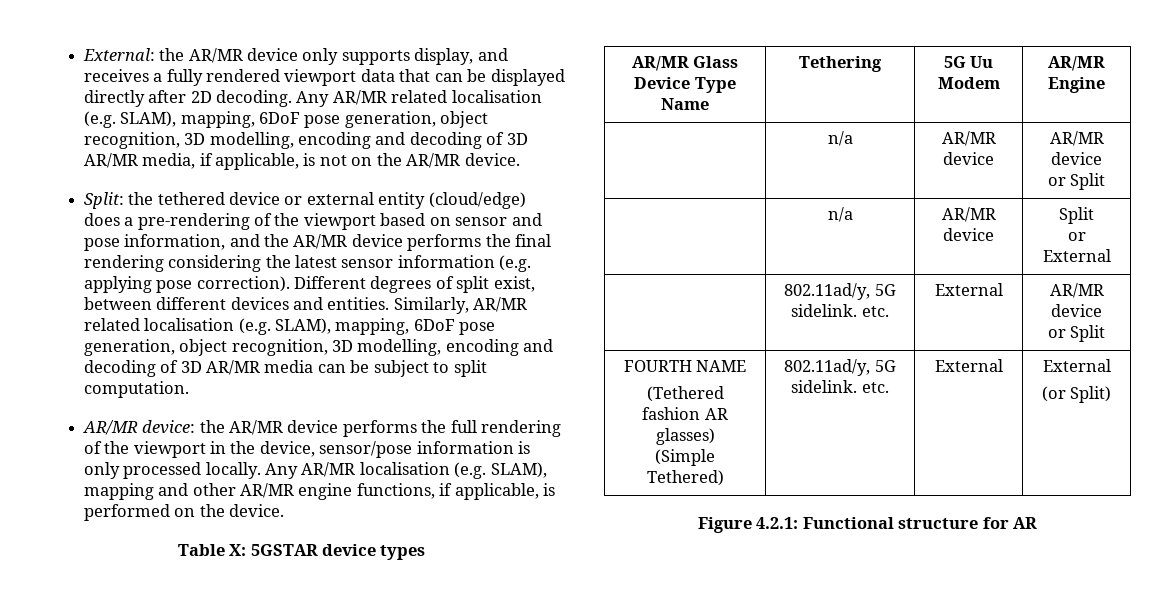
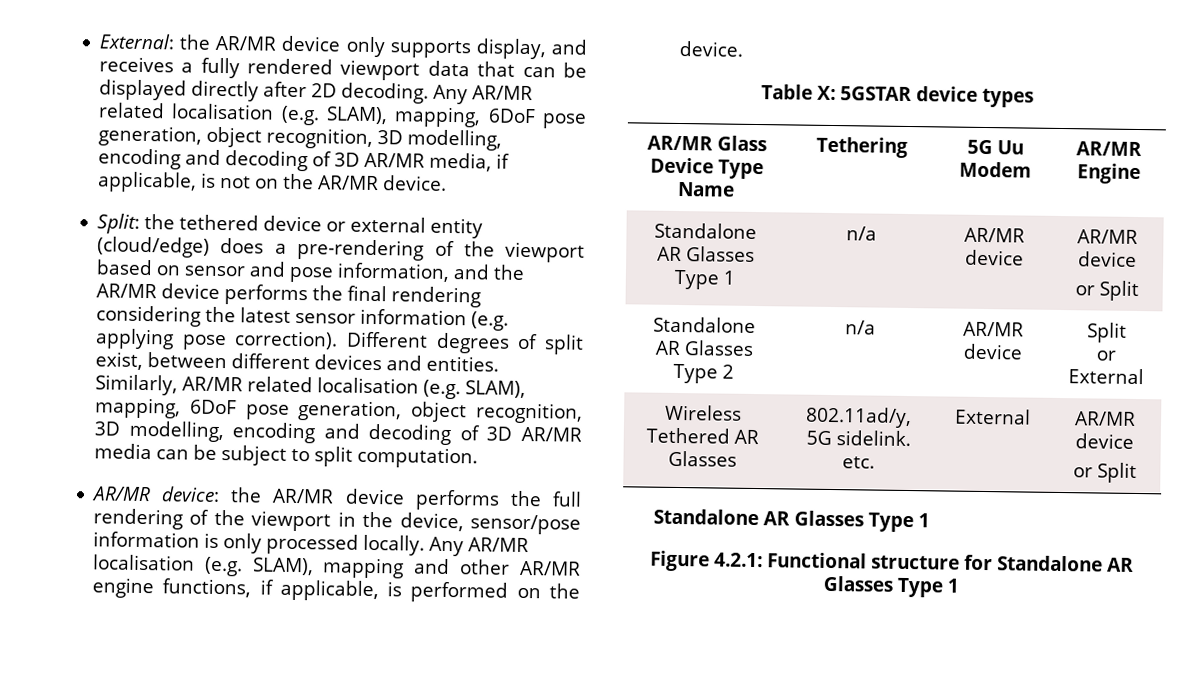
- | n/a | AR/MR device | AR/MR device
+ Standalone AR Glasses Type 1 | n/a | AR/MR device | AR/MR device
- | n/a | AR/MR device | Split
+ Standalone AR Glasses Type 2 | n/a | AR/MR device | Split
- | 802.11ad/y, 5G sidelink. etc. | External | AR/MR device
+ Wireless Tethered AR Glasses | 802.11ad/y, 5G sidelink. etc. | External | AR/MR device
  or Split
- FOURTH NAME
- (Tethered fashion AR glasses)
- (Simple Tethered) | 802.11ad/y, 5G sidelink. etc. | External | External
- (or Split)
+ Standalone AR Glasses Type 1
- Figure 4.2.1: Functional structure for AR
+ Figure 4.2.1: Functional structure for Standalone AR Glasses Type 1

